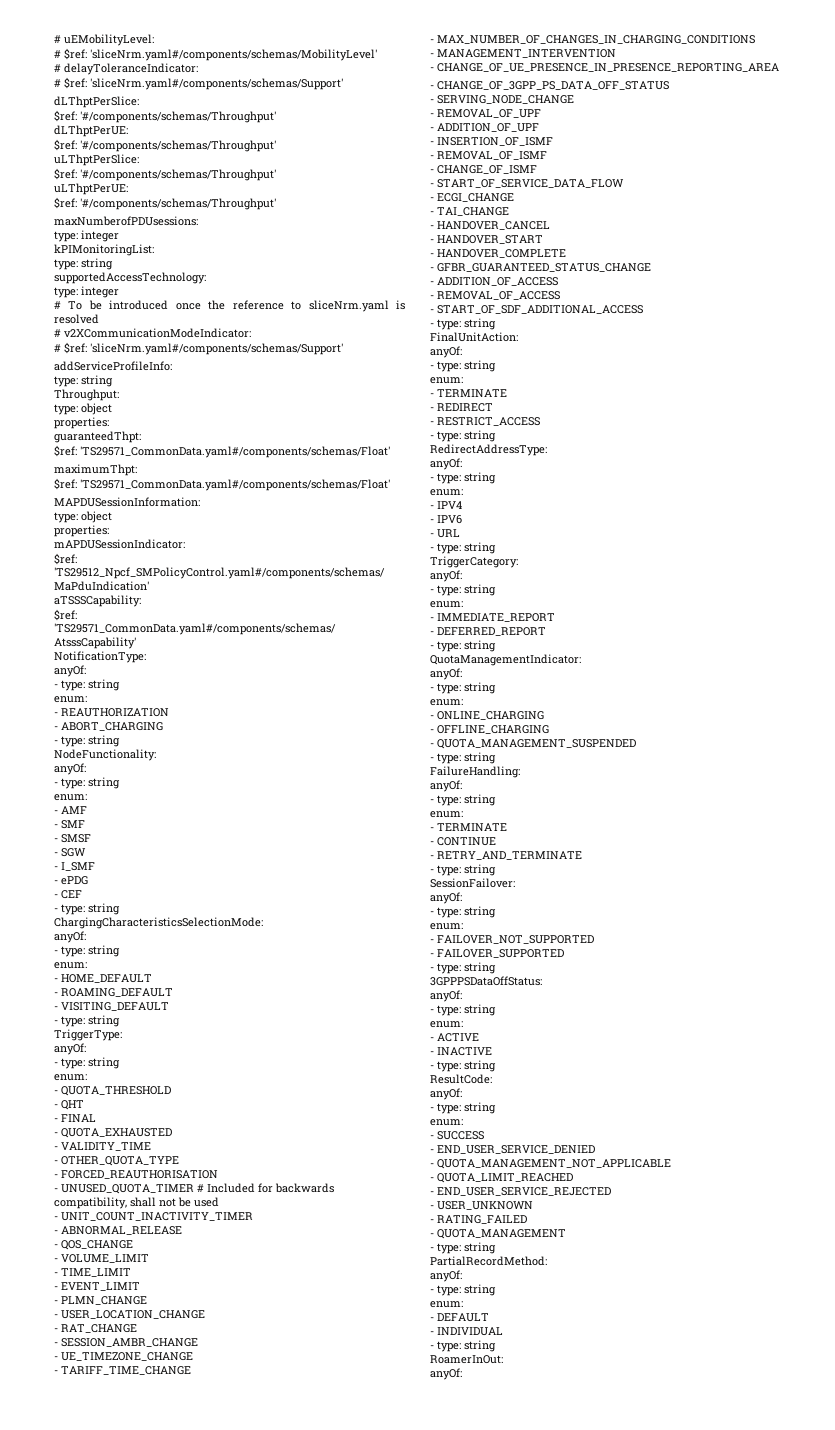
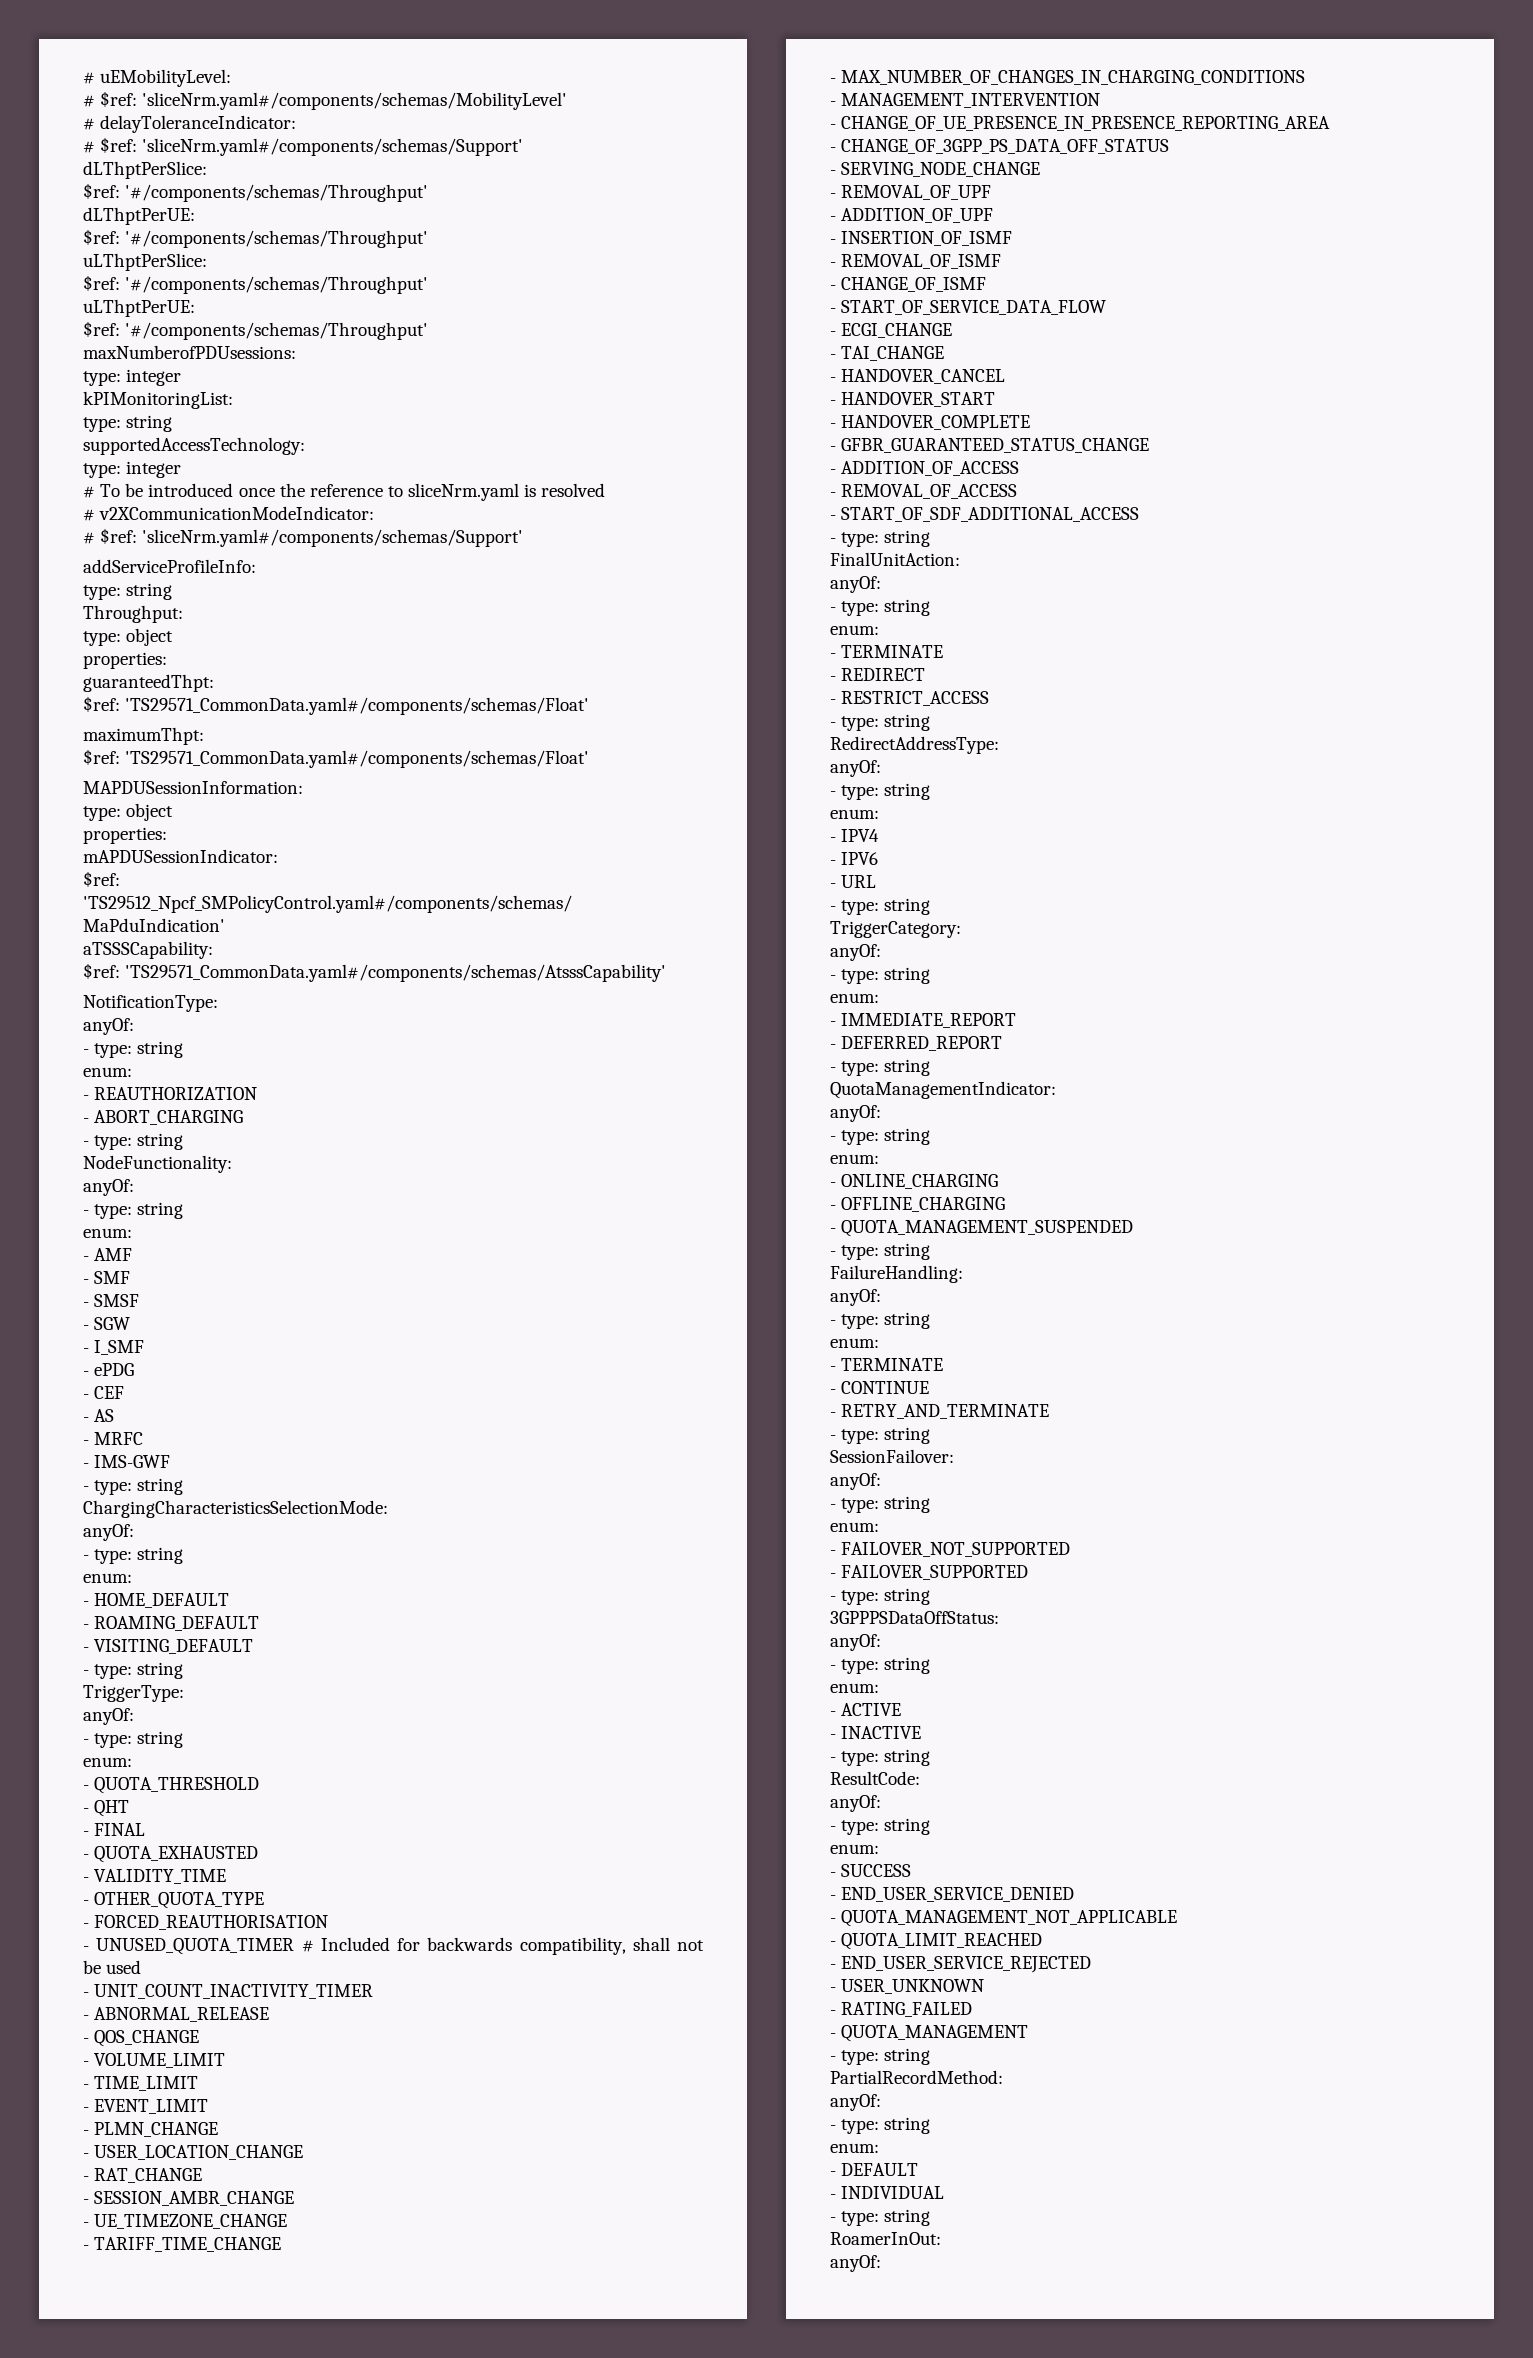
+ - AS
+ - MRFC
+ - IMS-GWF

